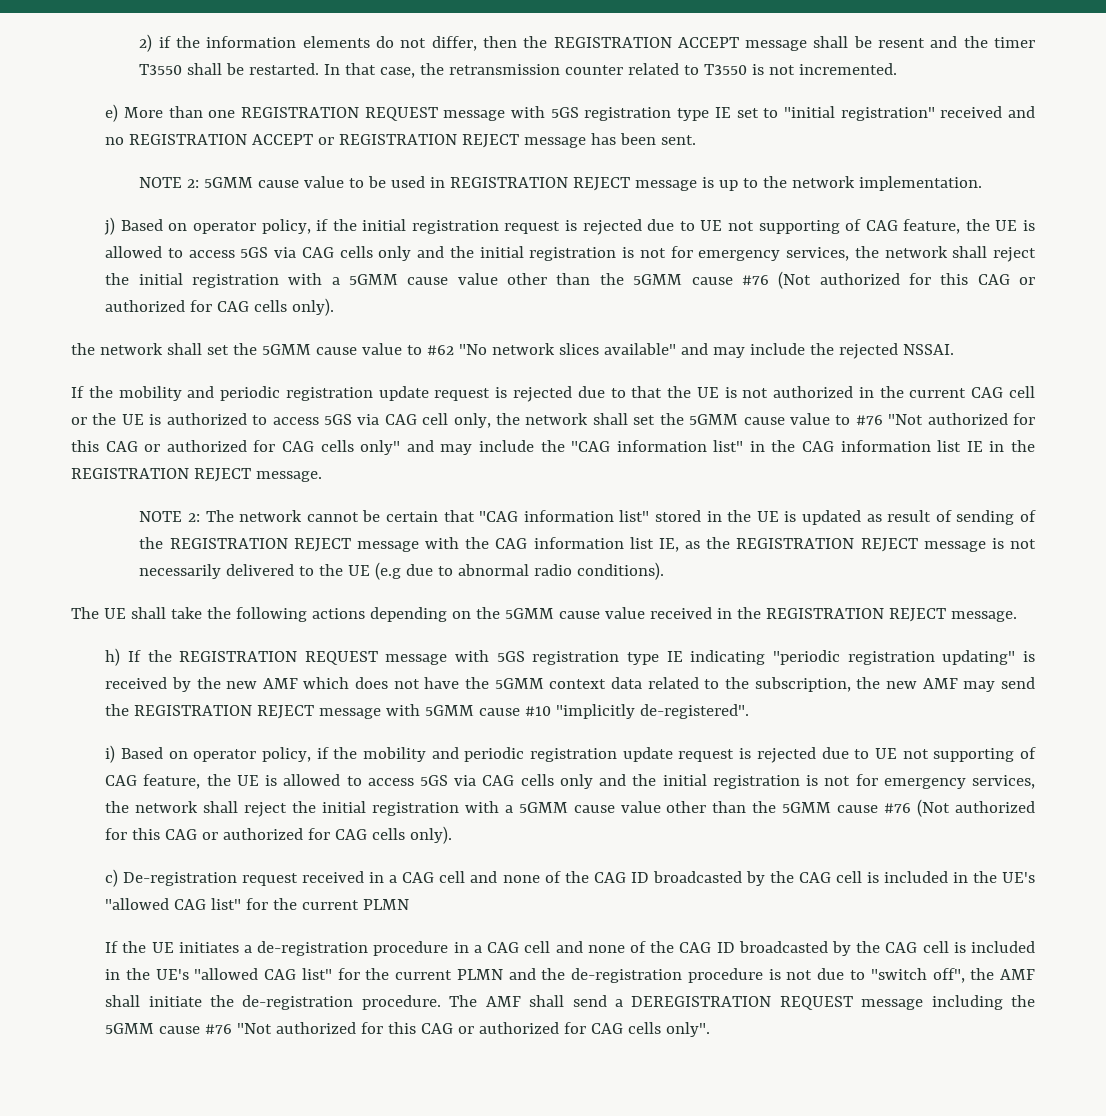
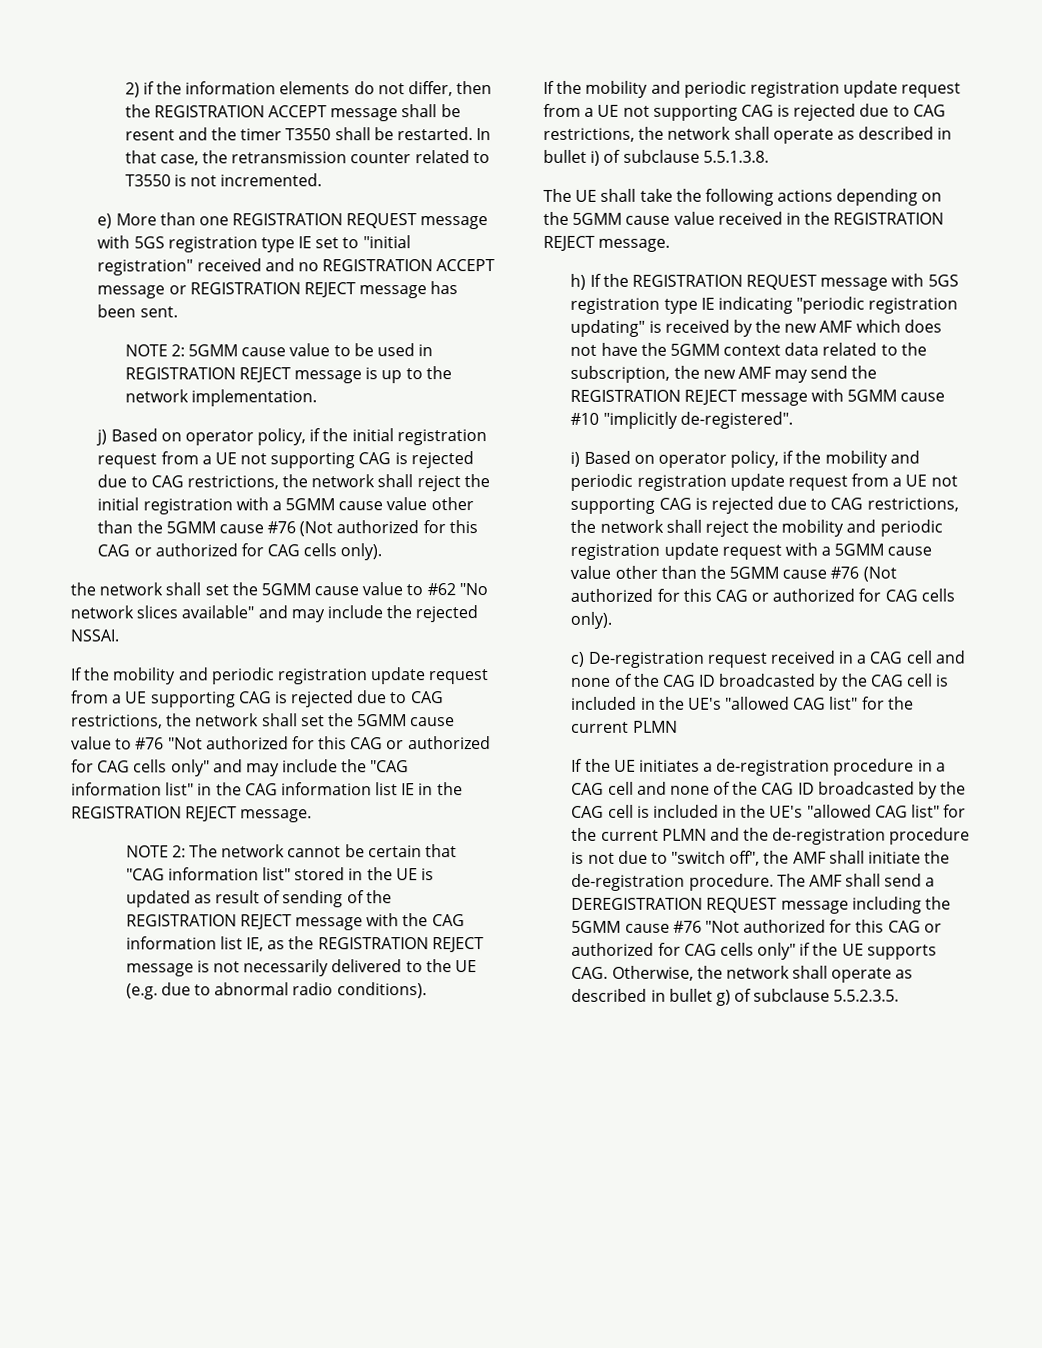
- e) More than one REGISTRATION REQUEST message with 5GS registration type IE set to "initial registration" received and no REGISTRATION ACCEPT or REGISTRATION REJECT message has been sent.
+ e) More than one REGISTRATION REQUEST message with 5GS registration type IE set to "initial registration" received and no REGISTRATION ACCEPT message or REGISTRATION REJECT message has been sent.
- j) Based on operator policy, if the initial registration request is rejected due to UE not supporting of CAG feature, the UE is allowed to access 5GS via CAG cells only and the initial registration is not for emergency services, the network shall reject the initial registration with a 5GMM cause value other than the 5GMM cause #76 (Not authorized for this CAG or authorized for CAG cells only).
+ j) Based on operator policy, if the initial registration request from a UE not supporting CAG is rejected due to CAG restrictions, the network shall reject the initial registration with a 5GMM cause value other than the 5GMM cause #76 (Not authorized for this CAG or authorized for CAG cells only).
- If the mobility and periodic registration update request is rejected due to that the UE is not authorized in the current CAG cell or the UE is authorized to access 5GS via CAG cell only, the network shall set the 5GMM cause value to #76 "Not authorized for this CAG or authorized for CAG cells only" and may include the "CAG information list" in the CAG information list IE in the REGISTRATION REJECT message.
+ If the mobility and periodic registration update request from a UE supporting CAG is rejected due to CAG restrictions, the network shall set the 5GMM cause value to #76 "Not authorized for this CAG or authorized for CAG cells only" and may include the "CAG information list" in the CAG information list IE in the REGISTRATION REJECT message.
- NOTE 2: The network cannot be certain that "CAG information list" stored in the UE is updated as result of sending of the REGISTRATION REJECT message with the CAG information list IE, as the REGISTRATION REJECT message is not necessarily delivered to the UE (e.g due to abnormal radio conditions).
+ NOTE 2: The network cannot be certain that "CAG information list" stored in the UE is updated as result of sending of the REGISTRATION REJECT message with the CAG information list IE, as the REGISTRATION REJECT message is not necessarily delivered to the UE (e.g. due to abnormal radio conditions).
+ If the mobility and periodic registration update request from a UE not supporting CAG is rejected due to CAG restrictions, the network shall operate as described in bullet i) of subclause 5.5.1.3.8.
- i) Based on operator policy, if the mobility and periodic registration update request is rejected due to UE not supporting of CAG feature, the UE is allowed to access 5GS via CAG cells only and the initial registration is not for emergency services, the network shall reject the initial registration with a 5GMM cause value other than the 5GMM cause #76 (Not authorized for this CAG or authorized for CAG cells only).
+ i) Based on operator policy, if the mobility and periodic registration update request from a UE not supporting CAG is rejected due to CAG restrictions, the network shall reject the mobility and periodic registration update request with a 5GMM cause value other than the 5GMM cause #76 (Not authorized for this CAG or authorized for CAG cells only).
- The AMF shall send a DEREGISTRATION REQUEST message including the 5GMM cause #76 "Not authorized for this CAG or authorized for CAG cells only".
+ The AMF shall send a DEREGISTRATION REQUEST message including the 5GMM cause #76 "Not authorized for this CAG or authorized for CAG cells only" if the UE supports CAG. Otherwise, the network shall operate as described in bullet g) of subclause 5.5.2.3.5.

